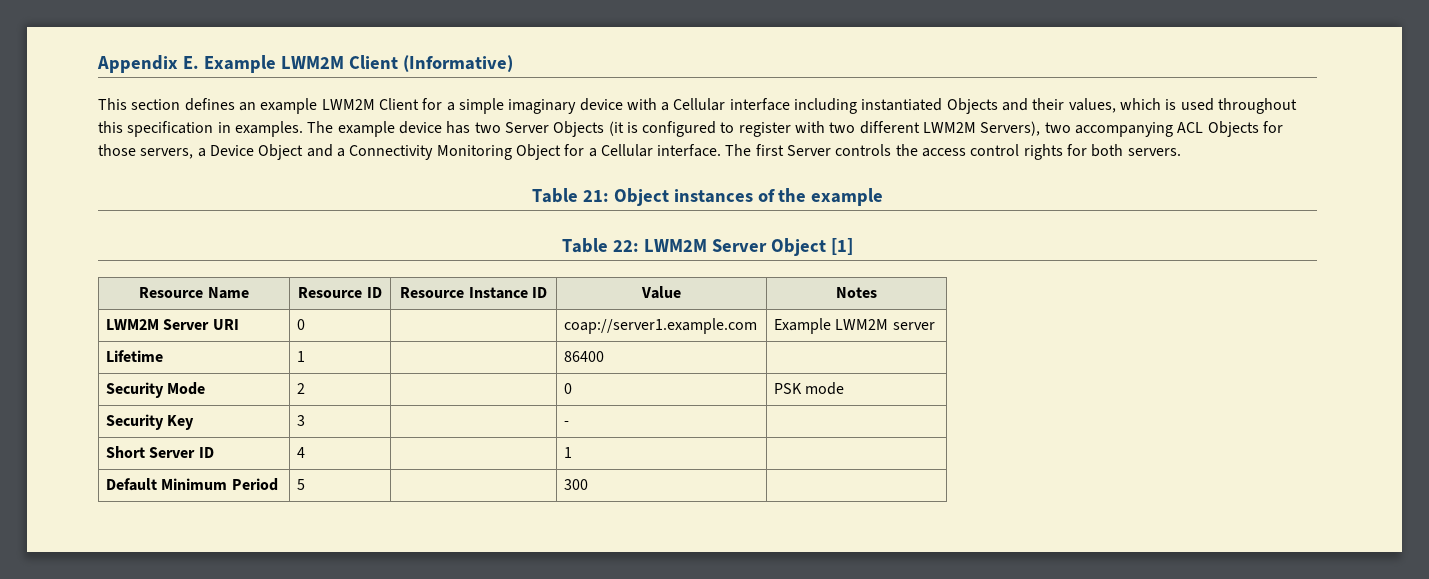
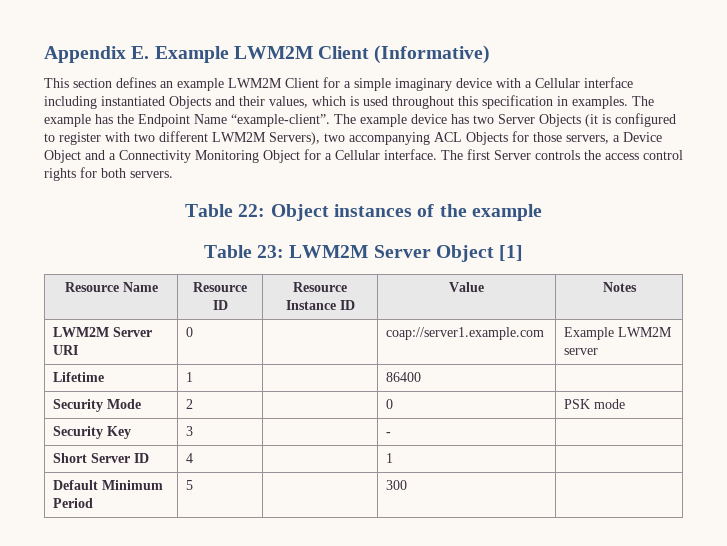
- The example device has two Server Objects (it is configured to register with two different LWM2M Servers), two accompanying ACL Objects for those servers, a Device Object and a Connectivity Monitoring Object for a Cellular interface.
+ The example has the Endpoint Name “example-client”. The example device has two Server Objects (it is configured to register with two different LWM2M Servers), two accompanying ACL Objects for those servers, a Device Object and a Connectivity Monitoring Object for a Cellular interface.
- Table 21: Object instances of the example
+ Table 22: Object instances of the example
- Table 22: LWM2M Server Object [1]
+ Table 23: LWM2M Server Object [1]

